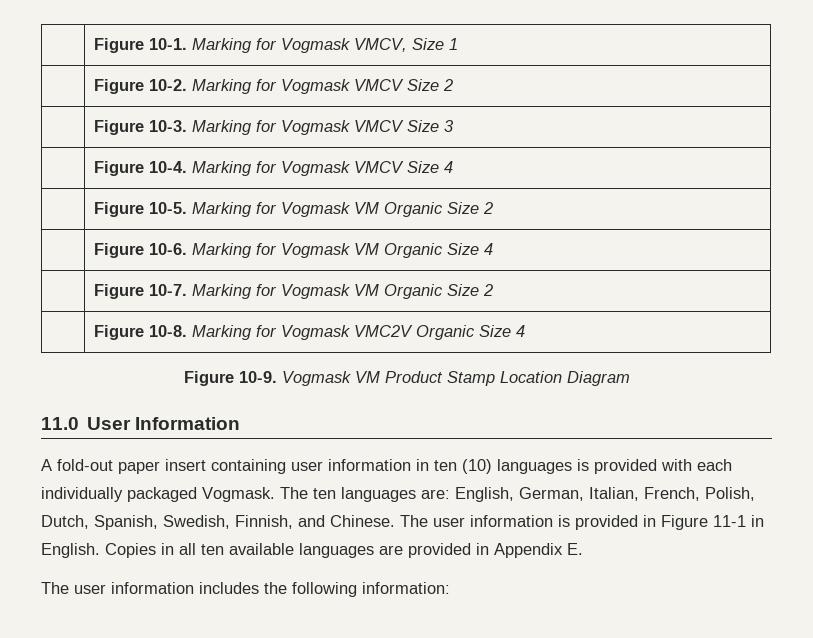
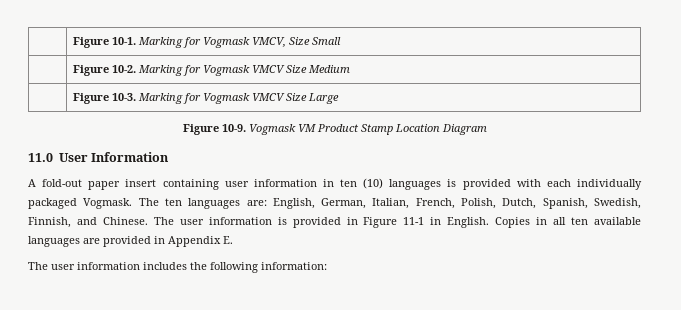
- | Figure 10-1. Marking for Vogmask VMCV, Size 1
+ | Figure 10-1. Marking for Vogmask VMCV, Size Small
- | Figure 10-2. Marking for Vogmask VMCV Size 2
+ | Figure 10-2. Marking for Vogmask VMCV Size Medium
- | Figure 10-3. Marking for Vogmask VMCV Size 3
- | Figure 10-4. Marking for Vogmask VMCV Size 4
- | Figure 10-5. Marking for Vogmask VM Organic Size 2
- | Figure 10-6. Marking for Vogmask VM Organic Size 4
- | Figure 10-7. Marking for Vogmask VM Organic Size 2
- | Figure 10-8. Marking for Vogmask VMC2V Organic Size 4
+ | Figure 10-3. Marking for Vogmask VMCV Size Large

